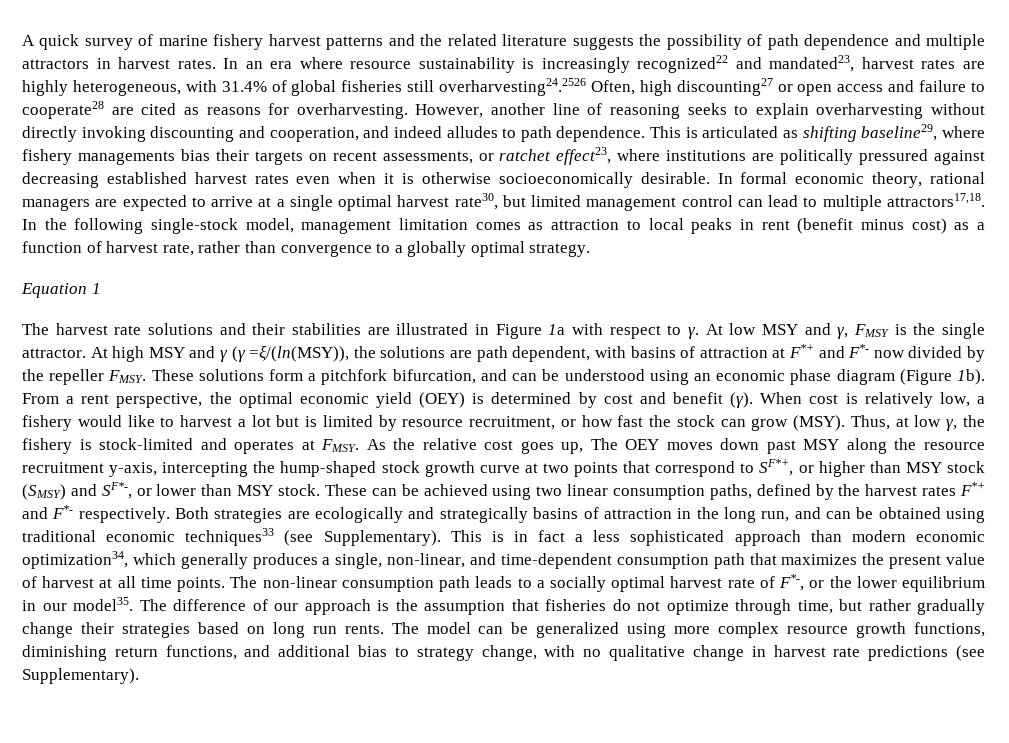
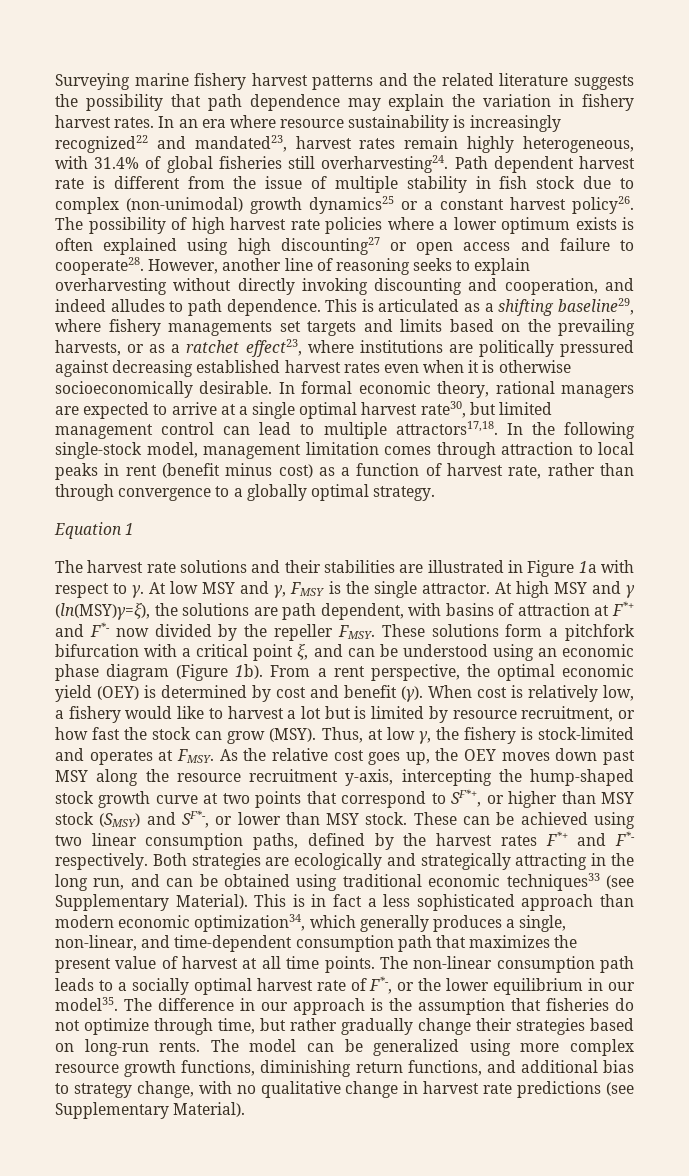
- A quick survey of marine fishery harvest patterns and the related literature suggests the possibility of path dependence and multiple attractors in harvest rates.
+ Surveying marine fishery harvest patterns and the related literature suggests the possibility that path dependence may explain the variation in fishery harvest rates.
- In an era where resource sustainability is increasingly recognized22 and mandated23, harvest rates are highly heterogeneous, with 31.4% of global fisheries still overharvesting24.2526 Often, high discounting27 or open access and failure to cooperate28 are cited as reasons for overharvesting.
+ In an era where resource sustainability is increasingly recognized22 and mandated23, harvest rates remain highly heterogeneous, with 31.4% of global fisheries still overharvesting24. Path dependent harvest rate is different from the issue of multiple stability in fish stock due to complex (non-unimodal) growth dynamics25 or a constant harvest policy26. The possibility of high harvest rate policies where a lower optimum exists is often explained using high discounting27 or open access and failure to cooperate28.
- This is articulated as shifting baseline29, where fishery managements bias their targets on recent assessments, or ratchet effect23, where institutions are politically pressured against decreasing established harvest rates even when it is otherwise socioeconomically desirable.
+ This is articulated as a shifting baseline29, where fishery managements set targets and limits based on the prevailing harvests, or as a ratchet effect23, where institutions are politically pressured against decreasing established harvest rates even when it is otherwise socioeconomically desirable.
- In the following single-stock model, management limitation comes as attraction to local peaks in rent (benefit minus cost) as a function of harvest rate, rather than convergence to a globally optimal strategy.
+ In the following single-stock model, management limitation comes through attraction to local peaks in rent (benefit minus cost) as a function of harvest rate, rather than through convergence to a globally optimal strategy.
- At high MSY and γ (γ =ξ/(ln(MSY)), the solutions are path dependent, with basins of attraction at F*+ and F*- now divided by the repeller FMSY.
+ At high MSY and γ (ln(MSY)γ=ξ), the solutions are path dependent, with basins of attraction at F*+ and F*- now divided by the repeller FMSY.
- These solutions form a pitchfork bifurcation, and can be understood using an economic phase diagram (Figure 1b).
+ These solutions form a pitchfork bifurcation with a critical point ξ, and can be understood using an economic phase diagram (Figure 1b).
- As the relative cost goes up, The OEY moves down past MSY along the resource recruitment y-axis, intercepting the hump-shaped stock growth curve at two points that correspond to SF*+, or higher than MSY stock (SMSY) and SF*-, or lower than MSY stock.
+ As the relative cost goes up, the OEY moves down past MSY along the resource recruitment y-axis, intercepting the hump-shaped stock growth curve at two points that correspond to SF*+, or higher than MSY stock (SMSY) and SF*-, or lower than MSY stock.
- Both strategies are ecologically and strategically basins of attraction in the long run, and can be obtained using traditional economic techniques33 (see Supplementary).
+ Both strategies are ecologically and strategically attracting in the long run, and can be obtained using traditional economic techniques33 (see Supplementary Material).
- The difference of our approach is the assumption that fisheries do not optimize through time, but rather gradually change their strategies based on long run rents.
+ The difference in our approach is the assumption that fisheries do not optimize through time, but rather gradually change their strategies based on long-run rents.
- The model can be generalized using more complex resource growth functions, diminishing return functions, and additional bias to strategy change, with no qualitative change in harvest rate predictions (see Supplementary).
+ The model can be generalized using more complex resource growth functions, diminishing return functions, and additional bias to strategy change, with no qualitative change in harvest rate predictions (see Supplementary Material).

